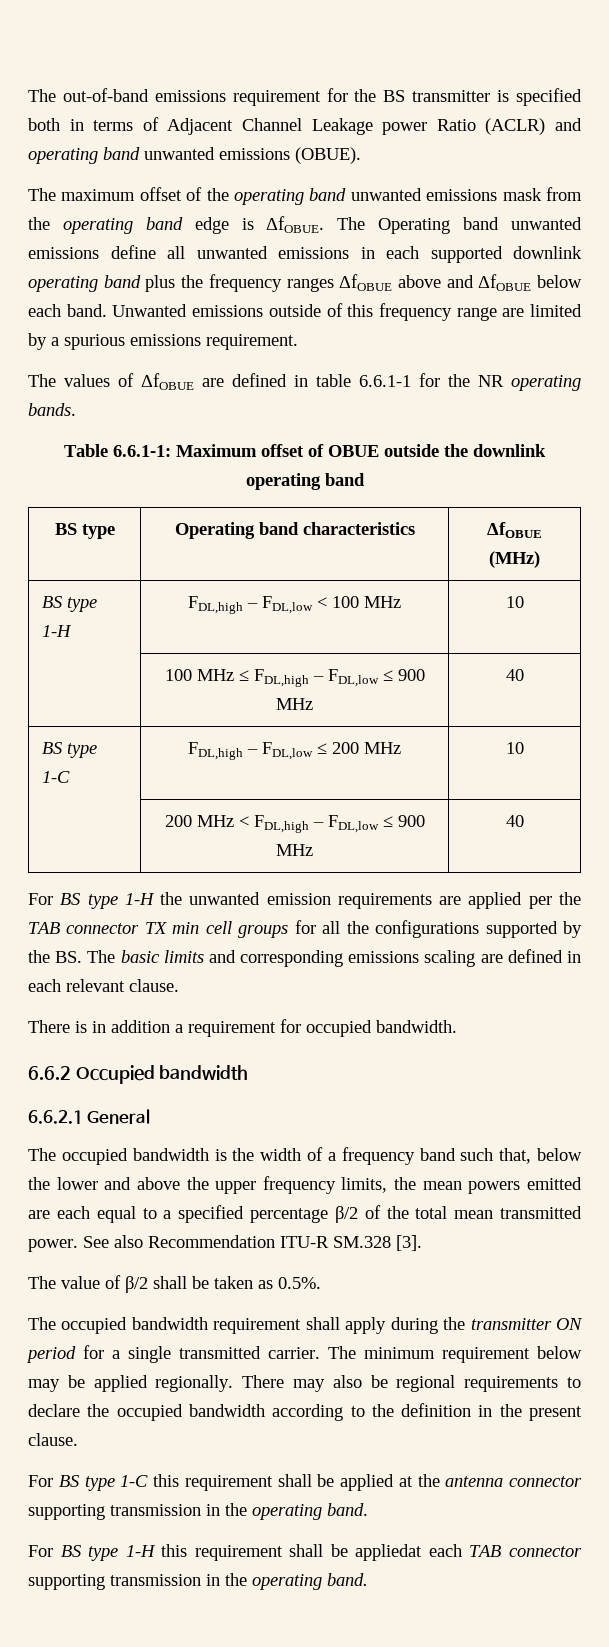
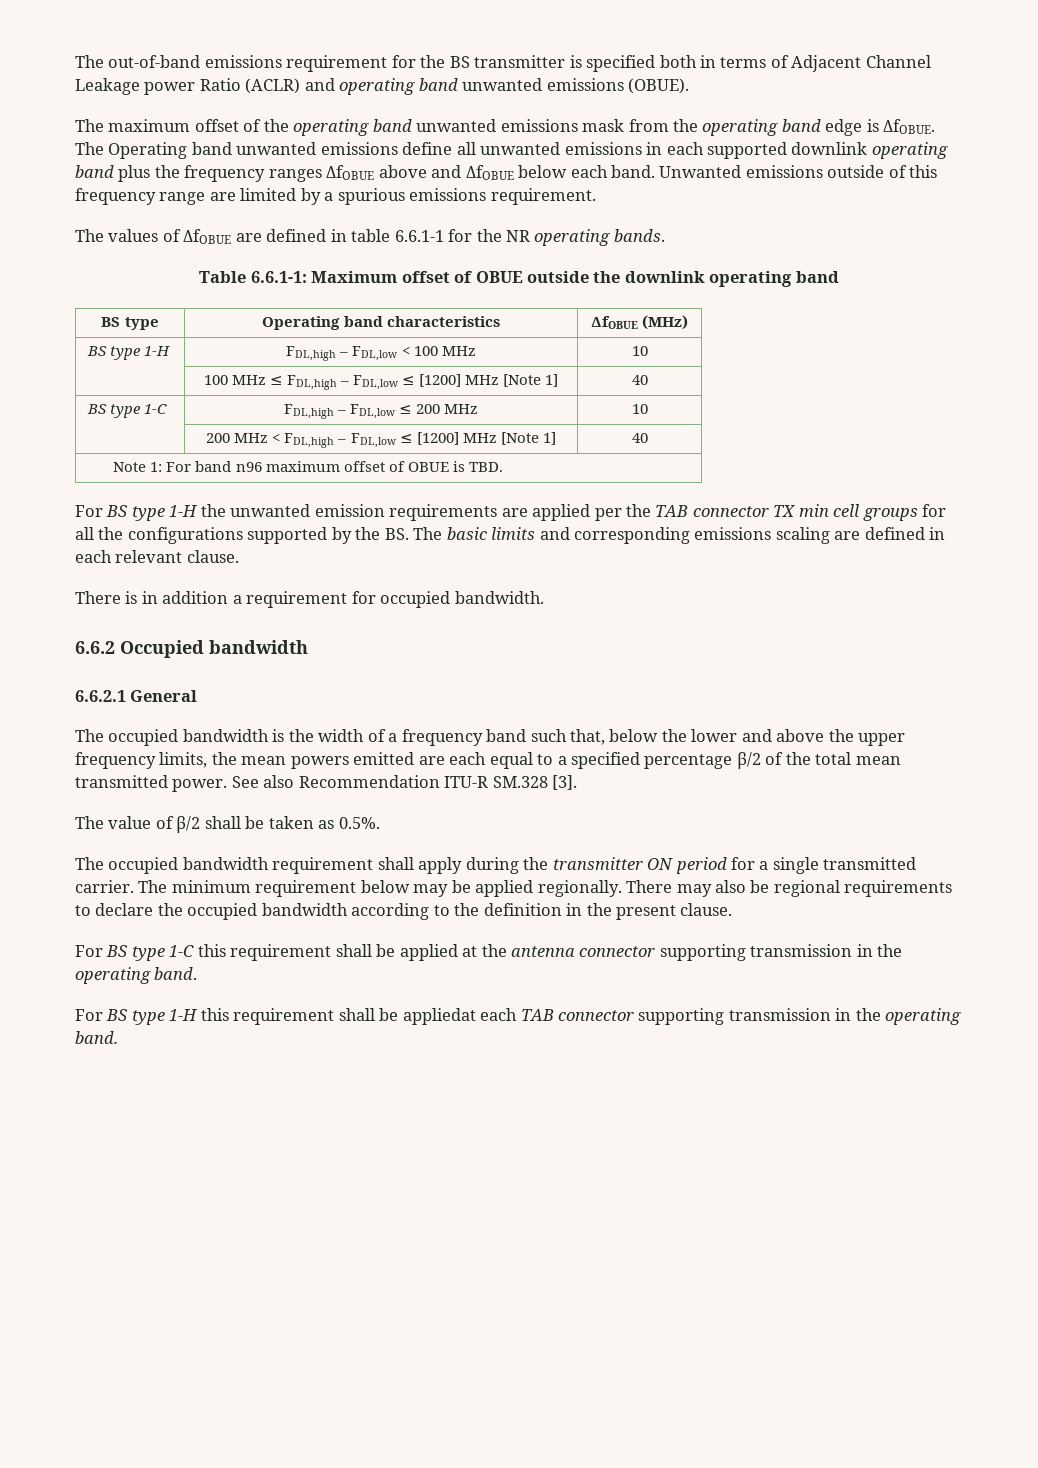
- | 100 MHz ≤ FDL,high – FDL,low ≤ 900 MHz | 40
+ | 100 MHz ≤ FDL,high – FDL,low ≤ [1200] MHz [Note 1] | 40
- | 200 MHz < FDL,high – FDL,low ≤ 900 MHz | 40
+ | 200 MHz < FDL,high – FDL,low ≤ [1200] MHz [Note 1] | 40
+ Note 1: For band n96 maximum offset of OBUE is TBD.

